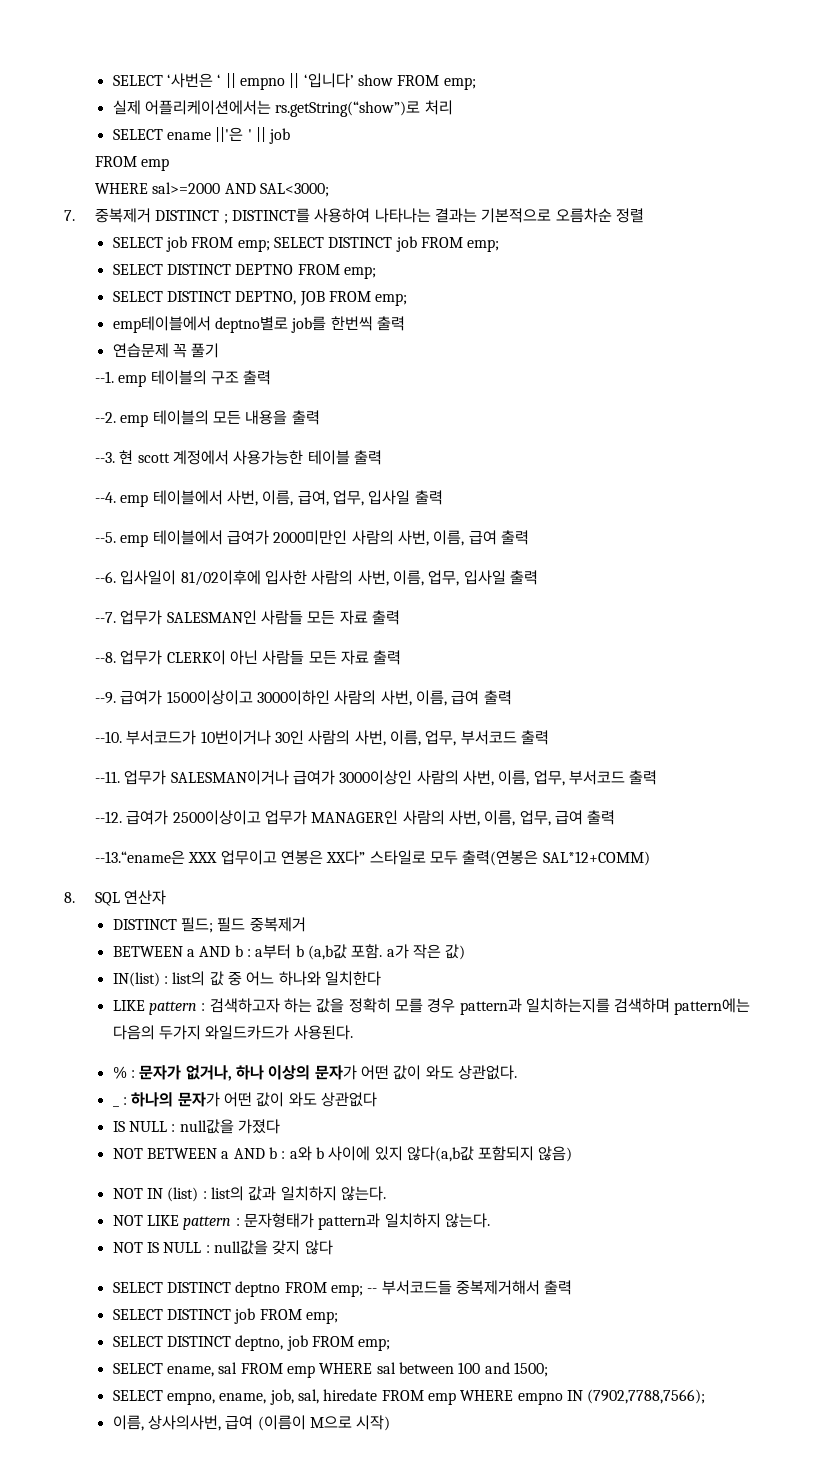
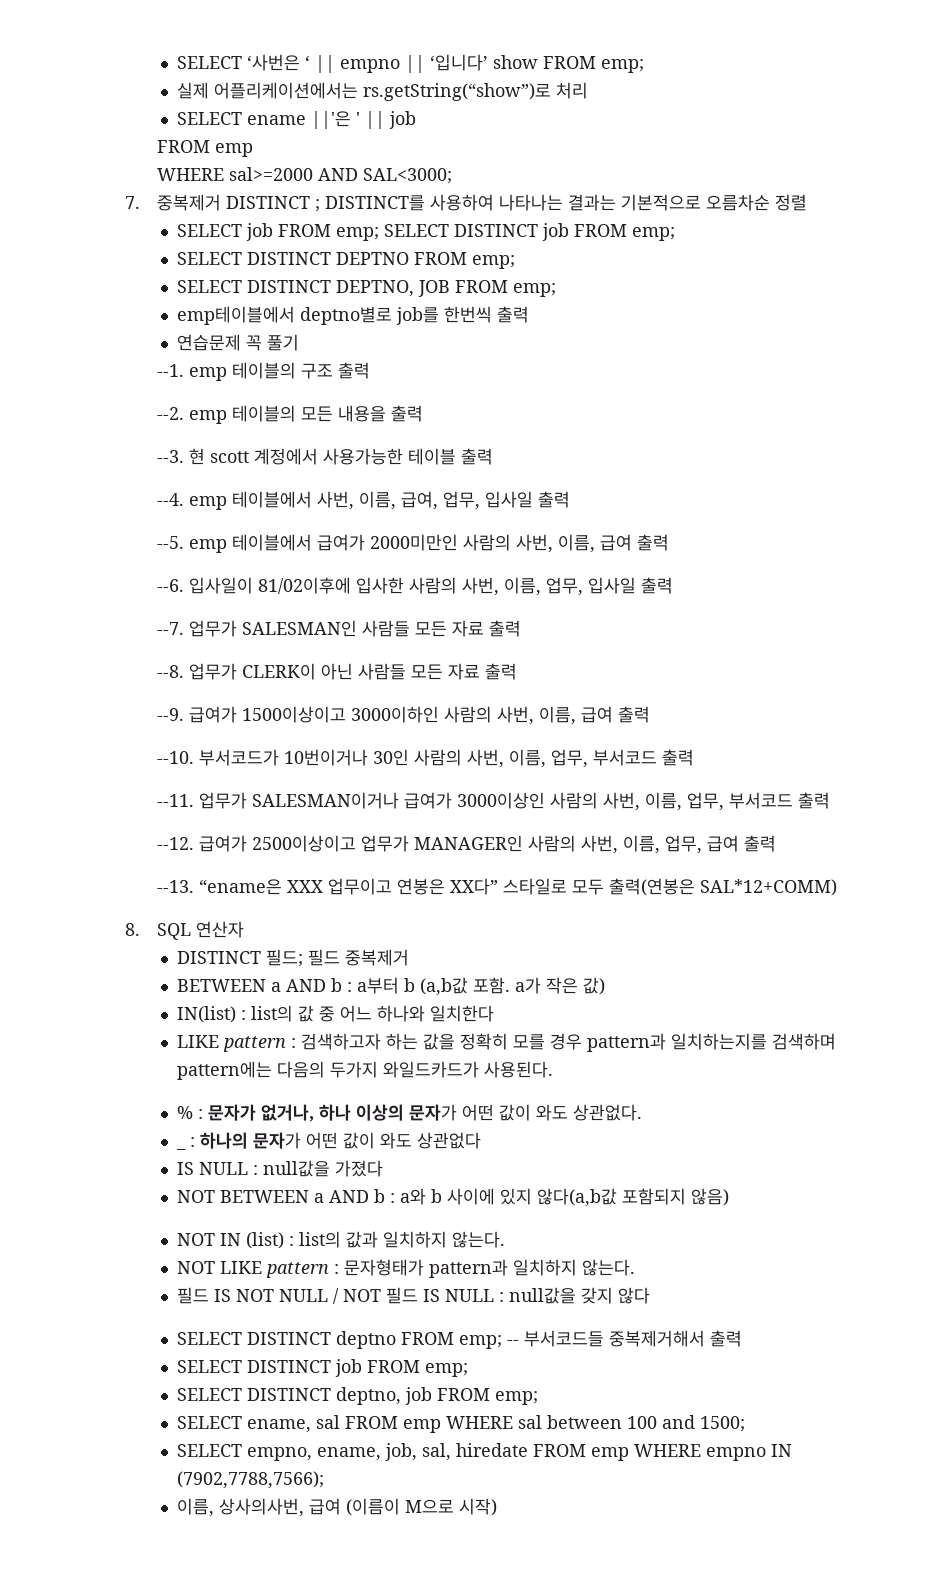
- --13.“ename은 XXX 업무이고 연봉은 XX다” 스타일로 모두 출력(연봉은 SAL*12+COMM)
+ --13. “ename은 XXX 업무이고 연봉은 XX다” 스타일로 모두 출력(연봉은 SAL*12+COMM)
- NOT IS NULL : null값을 갖지 않다
+ 필드 IS NOT NULL / NOT 필드 IS NULL : null값을 갖지 않다

